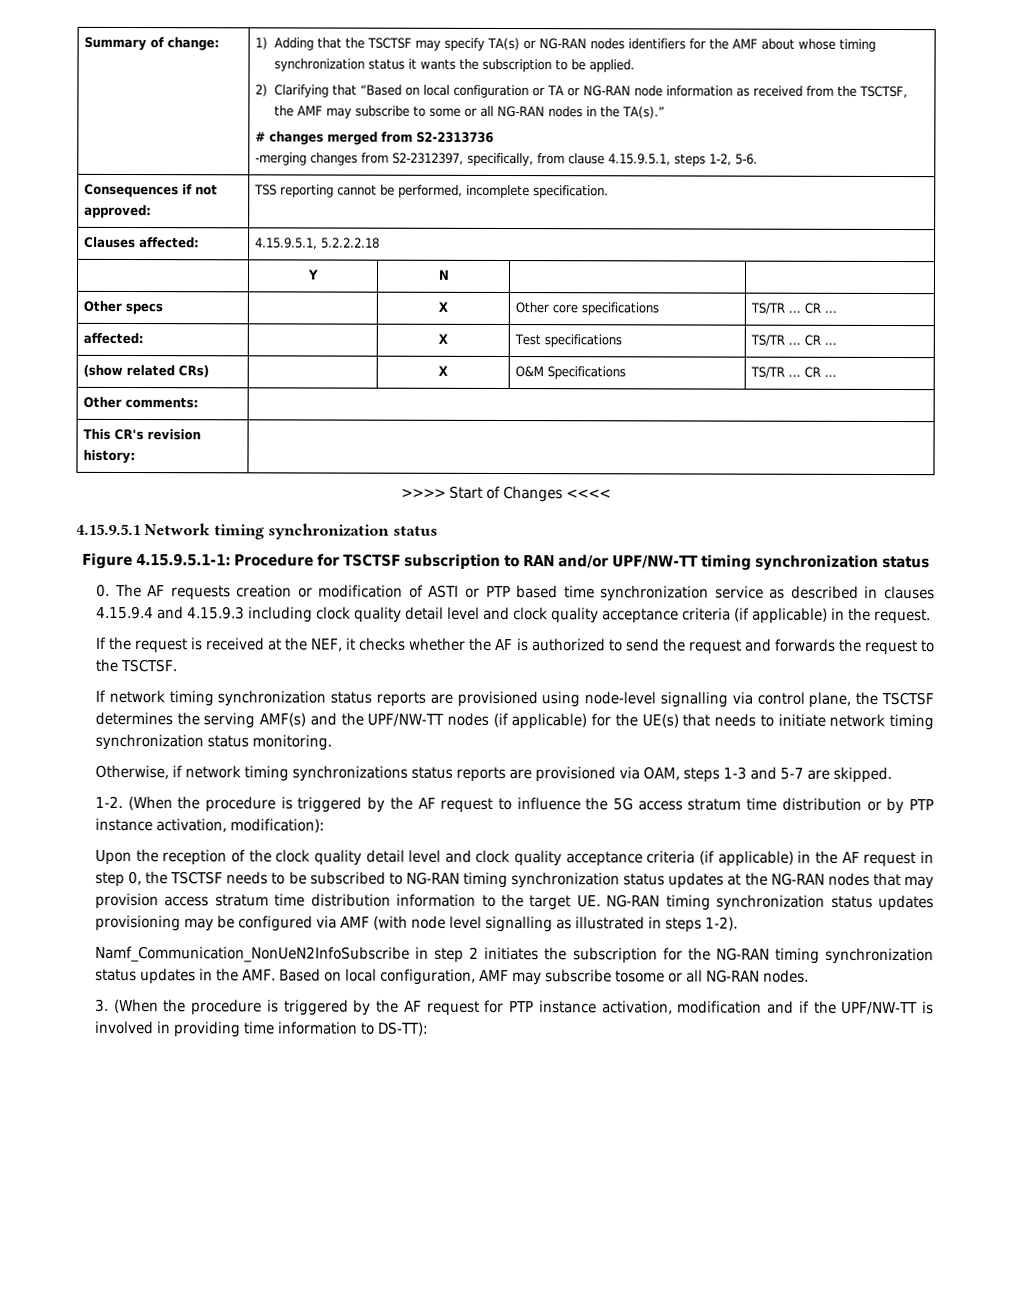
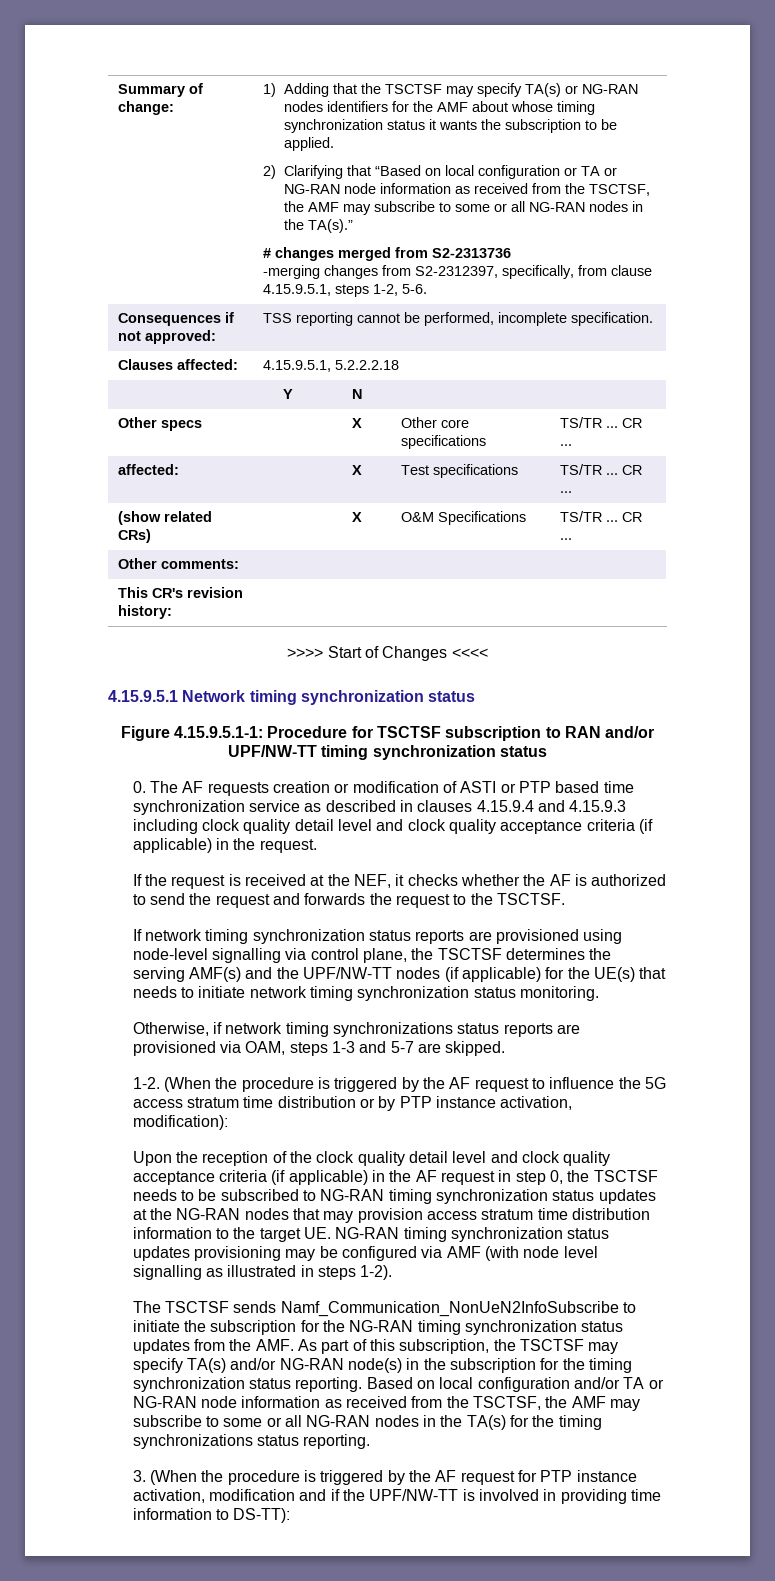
- Namf_Communication_NonUeN2InfoSubscribe in step 2 initiates the subscription for the NG-RAN timing synchronization status updates in the AMF. Based on local configuration, AMF may subscribe tosome or all NG-RAN nodes.
+ The TSCTSF sends Namf_Communication_NonUeN2InfoSubscribe to initiate the subscription for the NG-RAN timing synchronization status updates from the AMF. As part of this subscription, the TSCTSF may specify TA(s) and/or NG-RAN node(s) in the subscription for the timing synchronization status reporting. Based on local configuration and/or TA or NG-RAN node information as received from the TSCTSF, the AMF may subscribe to some or all NG-RAN nodes in the TA(s) for the timing synchronizations status reporting.

